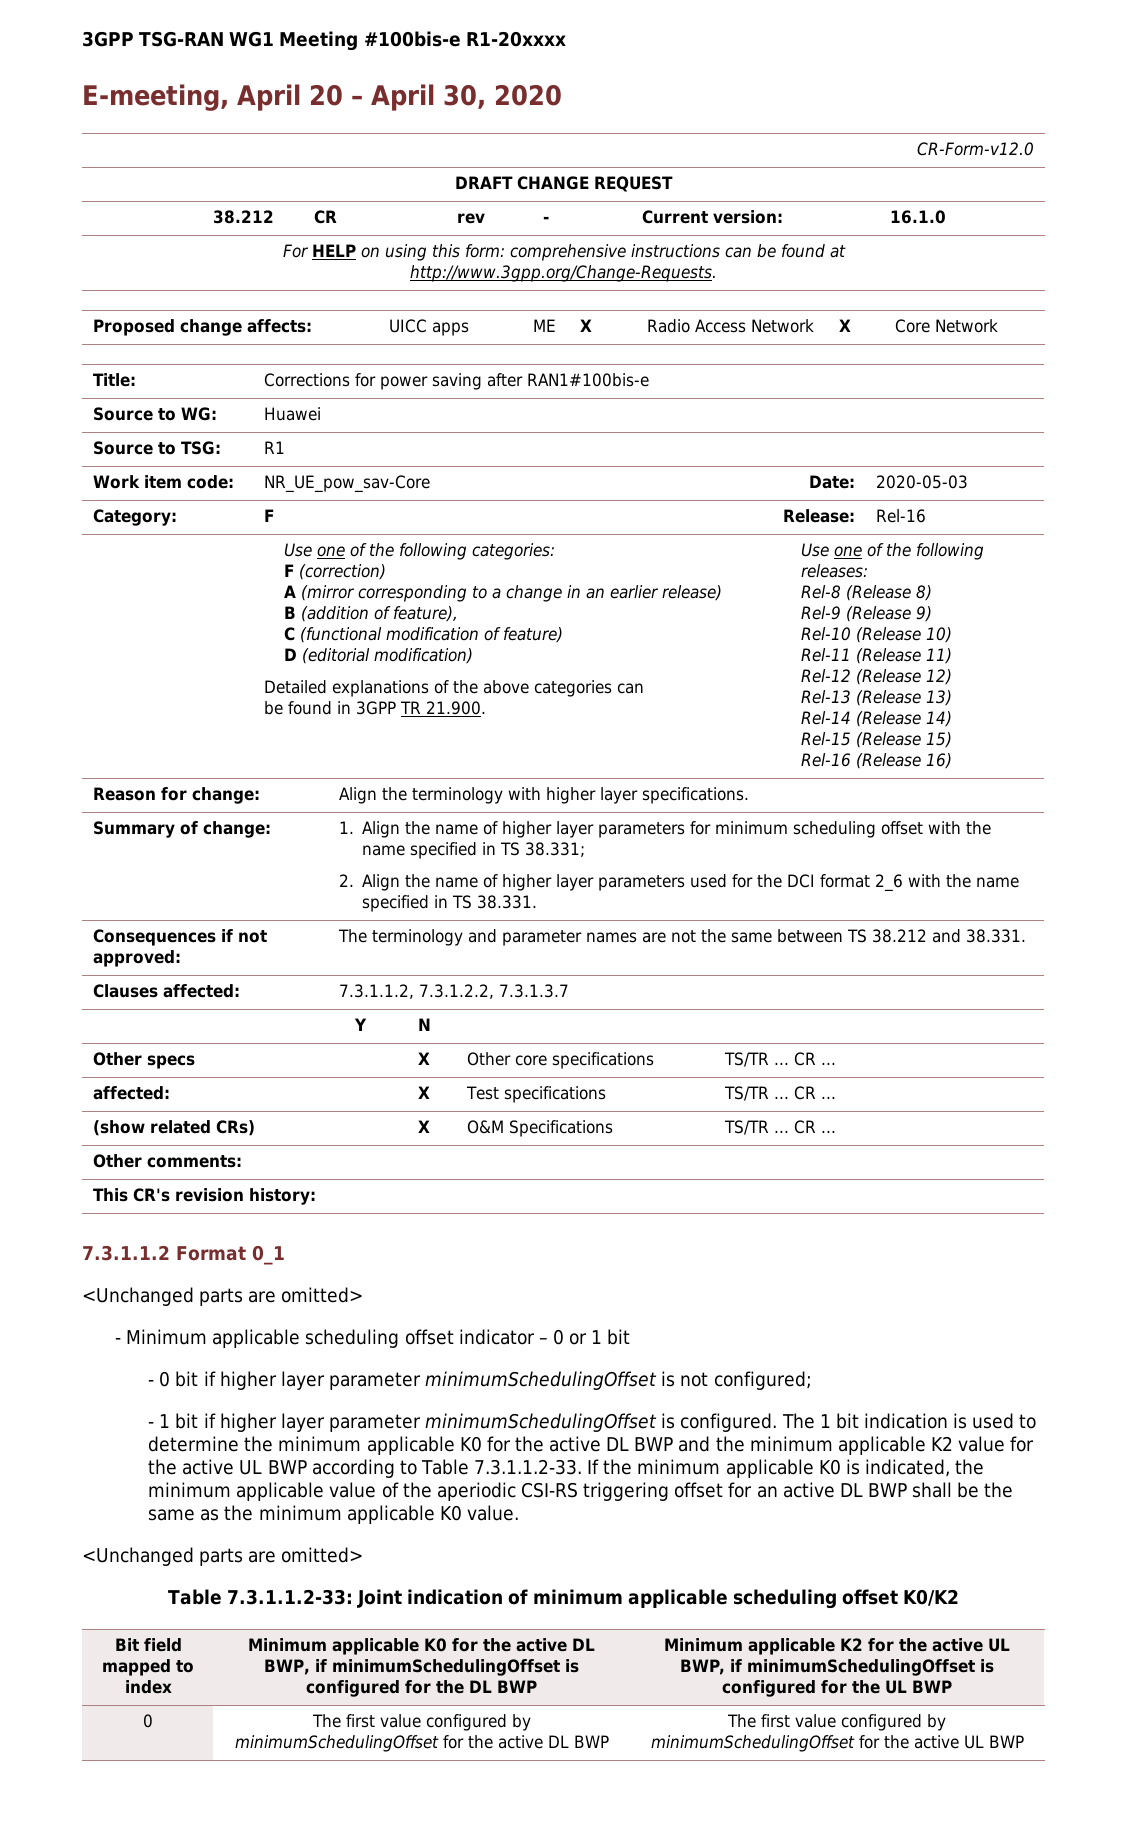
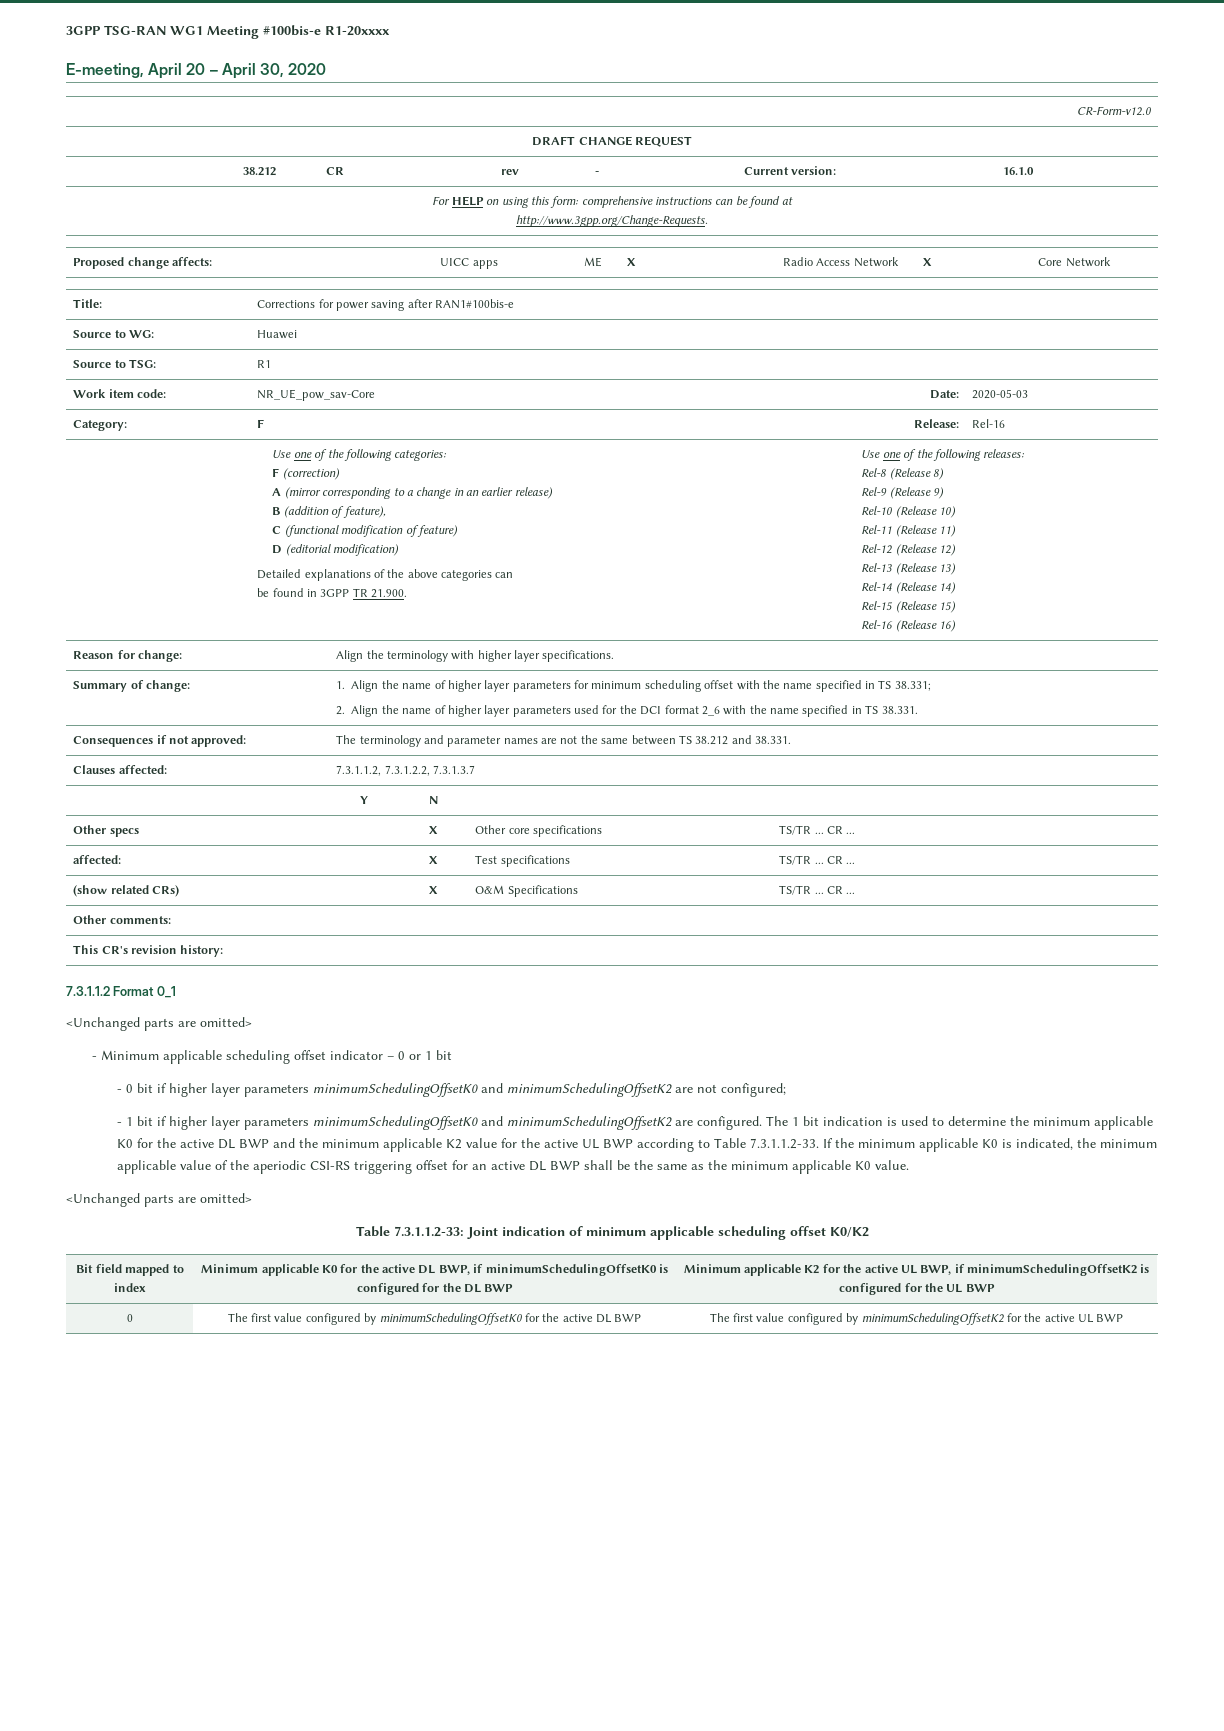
- - 0 bit if higher layer parameter minimumSchedulingOffset is not configured;
+ - 0 bit if higher layer parameters minimumSchedulingOffsetK0 and minimumSchedulingOffsetK2 are not configured;
- - 1 bit if higher layer parameter minimumSchedulingOffset is configured.
+ - 1 bit if higher layer parameters minimumSchedulingOffsetK0 and minimumSchedulingOffsetK2 are configured.
- Bit field mapped to index | Minimum applicable K0 for the active DL BWP, if minimumSchedulingOffset is configured for the DL BWP | Minimum applicable K2 for the active UL BWP, if minimumSchedulingOffset is configured for the UL BWP
+ Bit field mapped to index | Minimum applicable K0 for the active DL BWP, if minimumSchedulingOffsetK0 is configured for the DL BWP | Minimum applicable K2 for the active UL BWP, if minimumSchedulingOffsetK2 is configured for the UL BWP
- 0 | The first value configured by minimumSchedulingOffset for the active DL BWP | The first value configured by minimumSchedulingOffset for the active UL BWP
+ 0 | The first value configured by minimumSchedulingOffsetK0 for the active DL BWP | The first value configured by minimumSchedulingOffsetK2 for the active UL BWP

